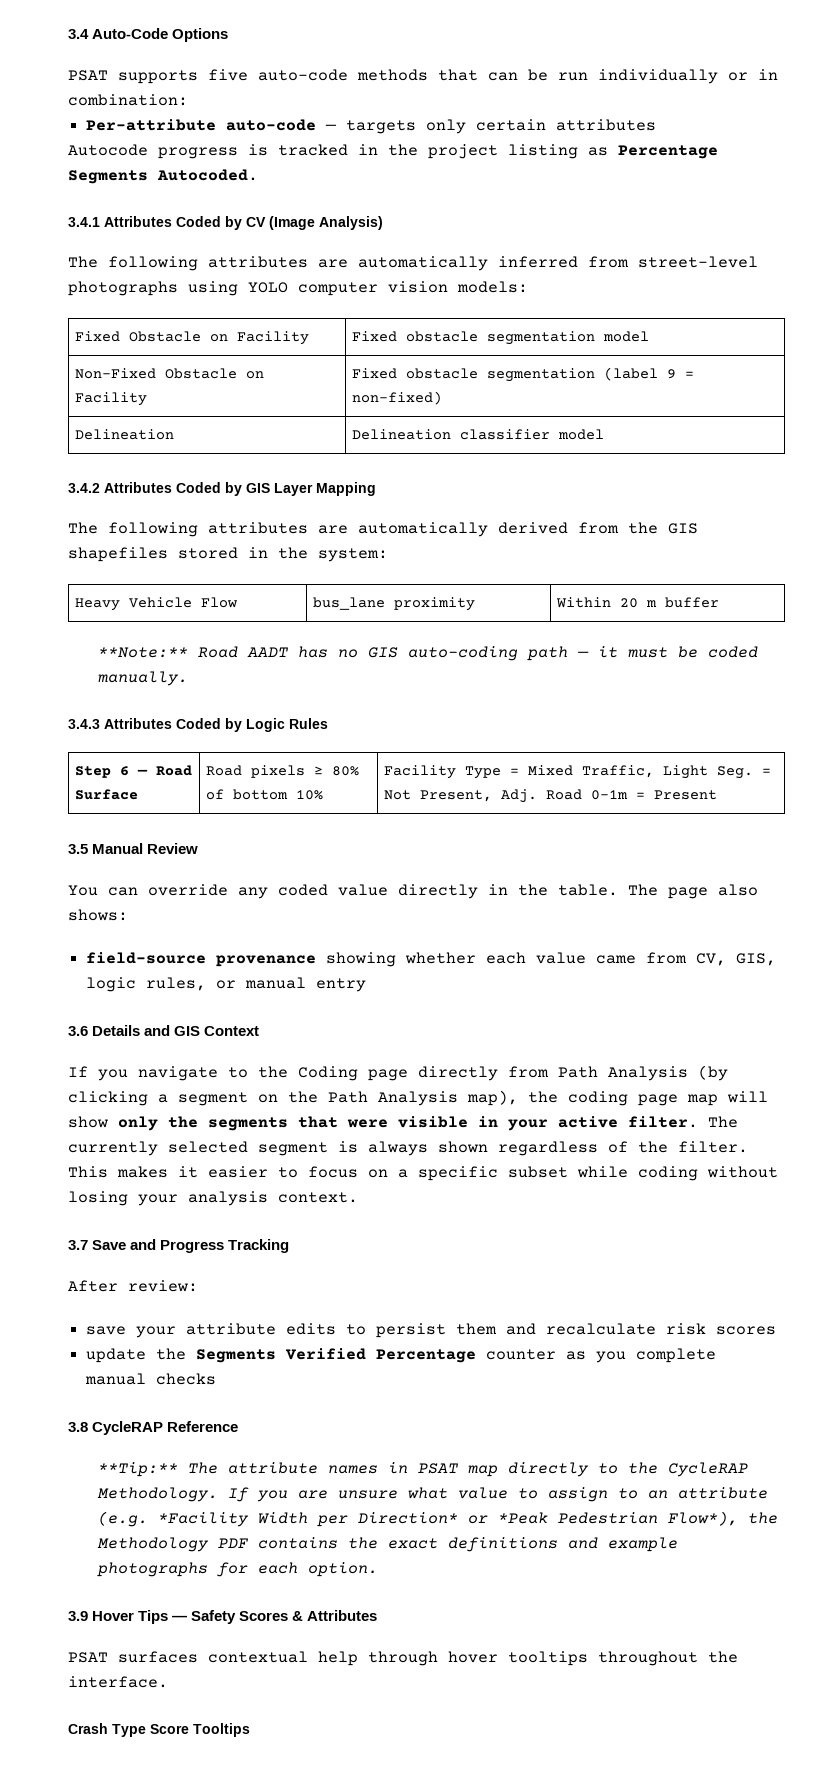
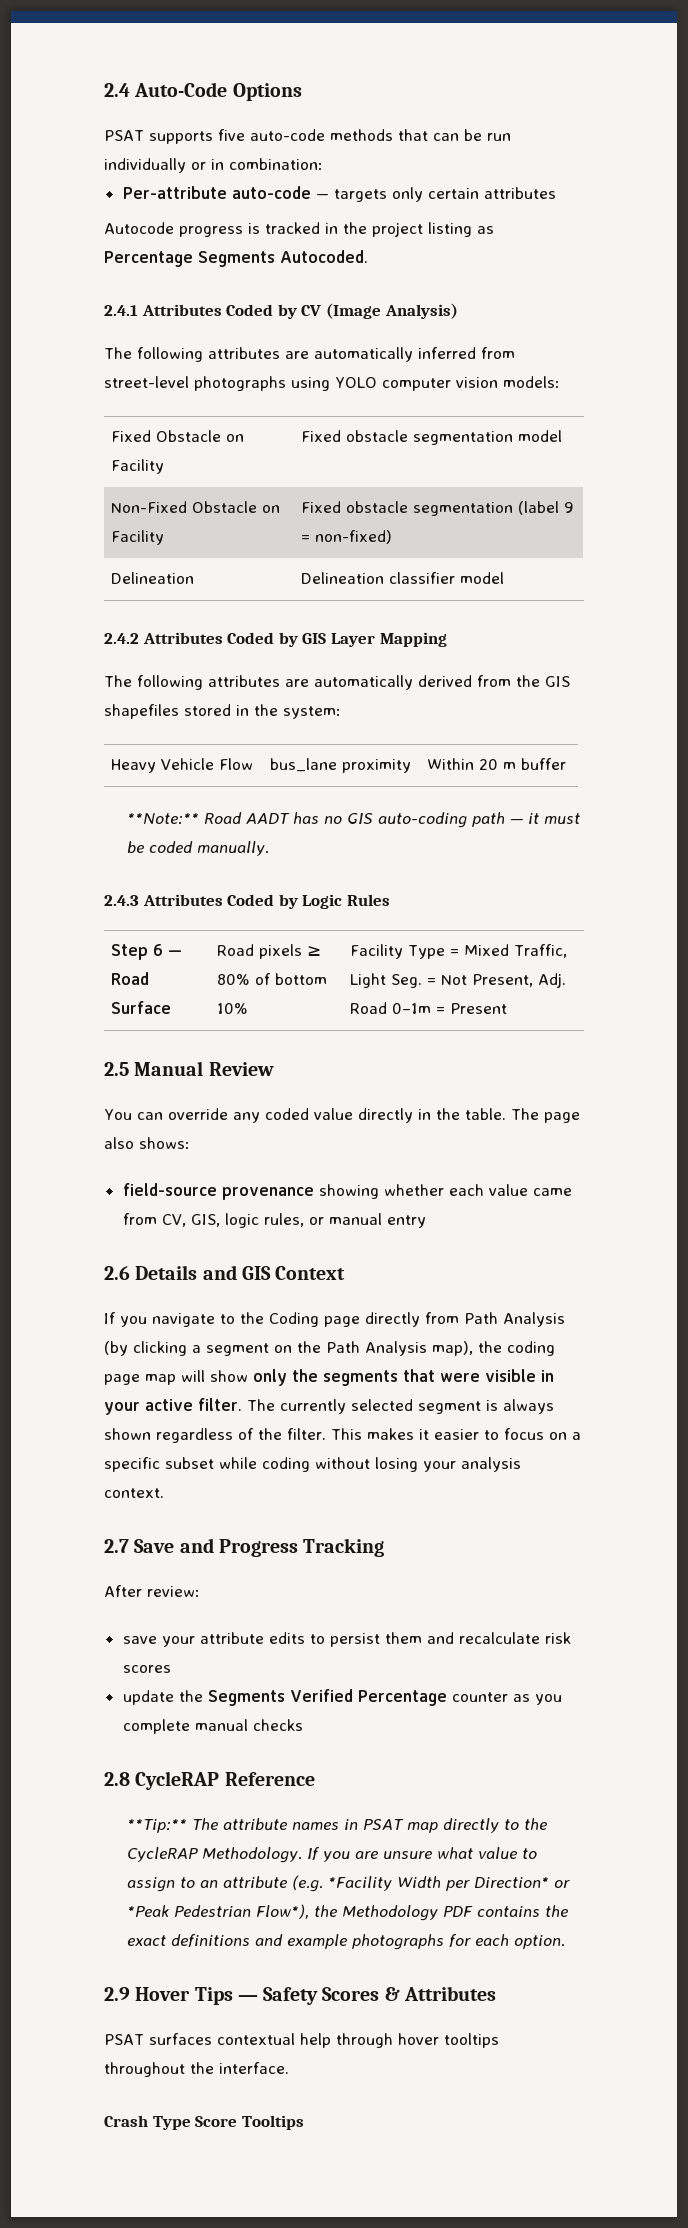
- 3.4 Auto-Code Options
+ 2.4 Auto-Code Options
- 3.4.1 Attributes Coded by CV (Image Analysis)
+ 2.4.1 Attributes Coded by CV (Image Analysis)
- 3.4.2 Attributes Coded by GIS Layer Mapping
+ 2.4.2 Attributes Coded by GIS Layer Mapping
- 3.4.3 Attributes Coded by Logic Rules
+ 2.4.3 Attributes Coded by Logic Rules
- 3.5 Manual Review
+ 2.5 Manual Review
- 3.6 Details and GIS Context
+ 2.6 Details and GIS Context
- 3.7 Save and Progress Tracking
+ 2.7 Save and Progress Tracking
- 3.8 CycleRAP Reference
+ 2.8 CycleRAP Reference
- 3.9 Hover Tips — Safety Scores & Attributes
+ 2.9 Hover Tips — Safety Scores & Attributes

